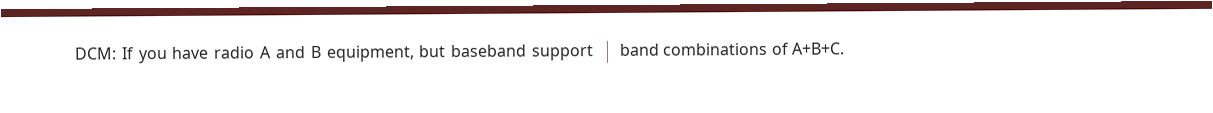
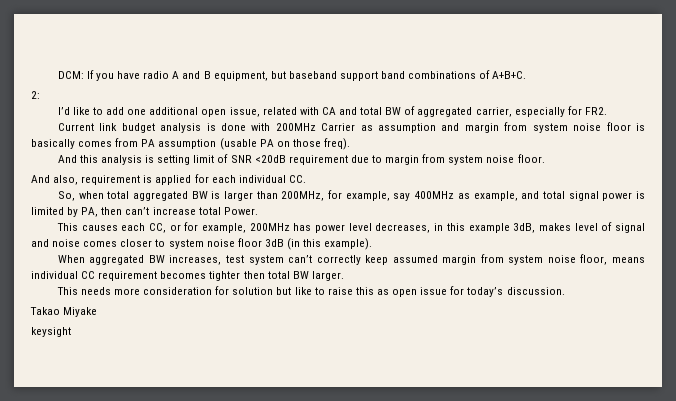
+ 2:
+ I’d like to add one additional open issue, related with CA and total BW of aggregated carrier, especially for FR2.
+ Current link budget analysis is done with 200MHz Carrier as assumption and margin from system noise floor is basically comes from PA assumption (usable PA on those freq).
+ And this analysis is setting limit of SNR <20dB requirement due to margin from system noise floor.
+ And also, requirement is applied for each individual CC.
+ So, when total aggregated BW is larger than 200MHz, for example, say 400MHz as example, and total signal power is limited by PA, then can’t increase total Power.
+ This causes each CC, or for example, 200MHz has power level decreases, in this example 3dB, makes level of signal and noise comes closer to system noise floor 3dB (in this example).
+ When aggregated BW increases, test system can’t correctly keep assumed margin from system noise floor, means individual CC requirement becomes tighter then total BW larger.
+ This needs more consideration for solution but like to raise this as open issue for today’s discussion.
+ Takao Miyake
+ keysight

